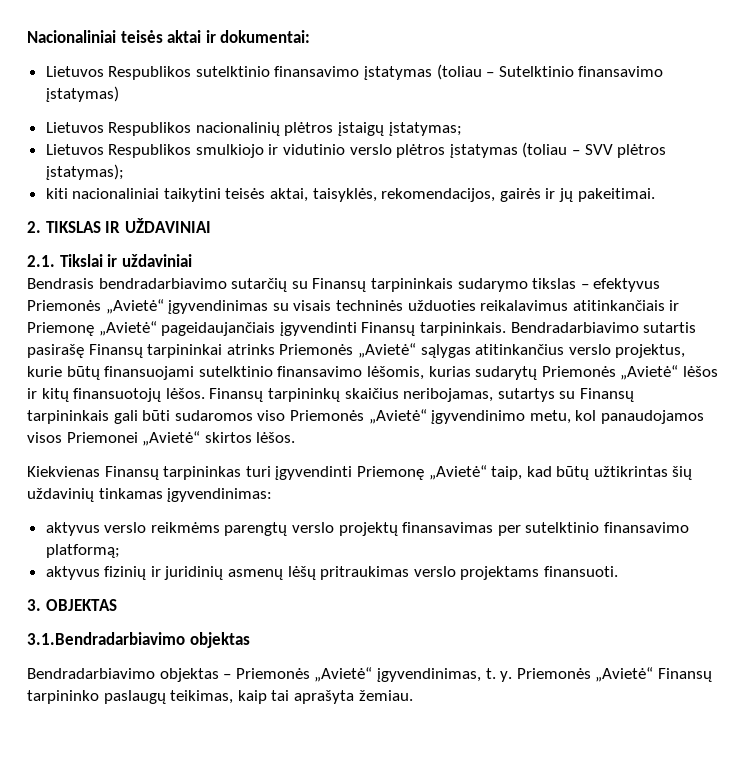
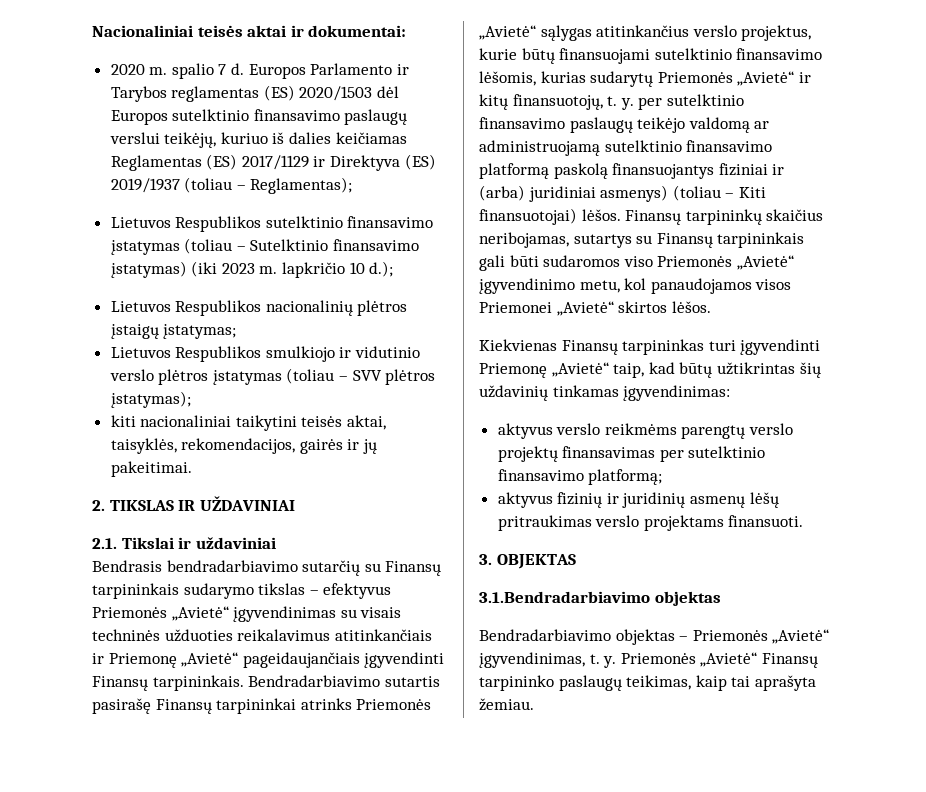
+ 2020 m. spalio 7 d. Europos Parlamento ir Tarybos reglamentas (ES) 2020/1503 dėl Europos sutelktinio finansavimo paslaugų verslui teikėjų, kuriuo iš dalies keičiamas Reglamentas (ES) 2017/1129 ir Direktyva (ES) 2019/1937 (toliau – Reglamentas);
- Lietuvos Respublikos sutelktinio finansavimo įstatymas (toliau – Sutelktinio finansavimo įstatymas)
+ Lietuvos Respublikos sutelktinio finansavimo įstatymas (toliau – Sutelktinio finansavimo įstatymas) (iki 2023 m. lapkričio 10 d.);
- Bendradarbiavimo sutartis pasirašę Finansų tarpininkai atrinks Priemonės „Avietė“ sąlygas atitinkančius verslo projektus, kurie būtų finansuojami sutelktinio finansavimo lėšomis, kurias sudarytų Priemonės „Avietė“ lėšos ir kitų finansuotojų lėšos.
+ Bendradarbiavimo sutartis pasirašę Finansų tarpininkai atrinks Priemonės „Avietė“ sąlygas atitinkančius verslo projektus, kurie būtų finansuojami sutelktinio finansavimo lėšomis, kurias sudarytų Priemonės „Avietė“ ir kitų finansuotojų, t. y. per sutelktinio finansavimo paslaugų teikėjo valdomą ar administruojamą sutelktinio finansavimo platformą paskolą finansuojantys fiziniai ir (arba) juridiniai asmenys) (toliau – Kiti finansuotojai) lėšos.

